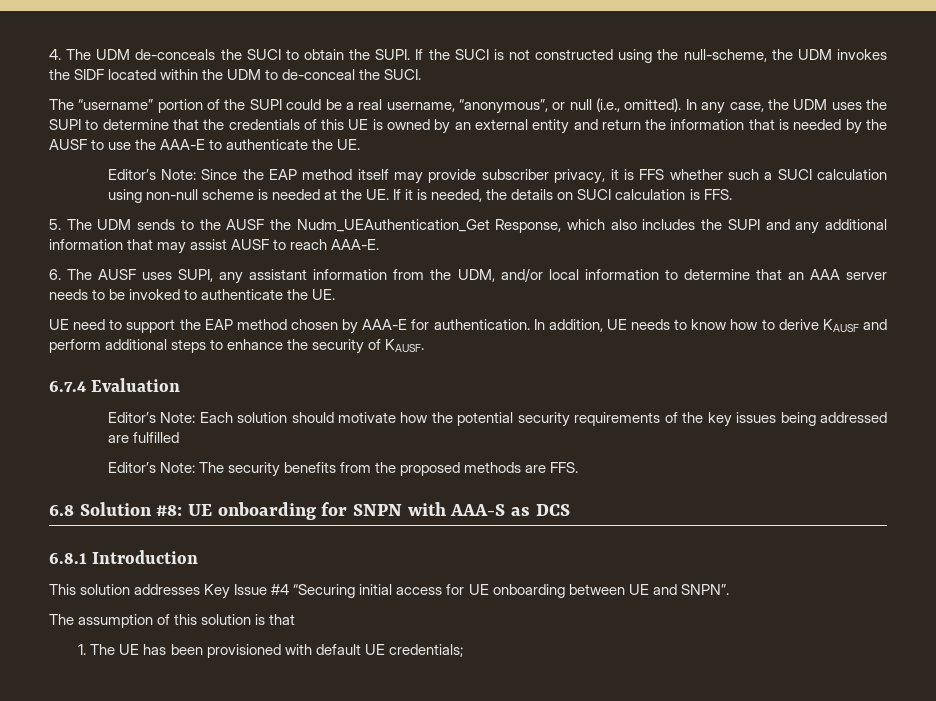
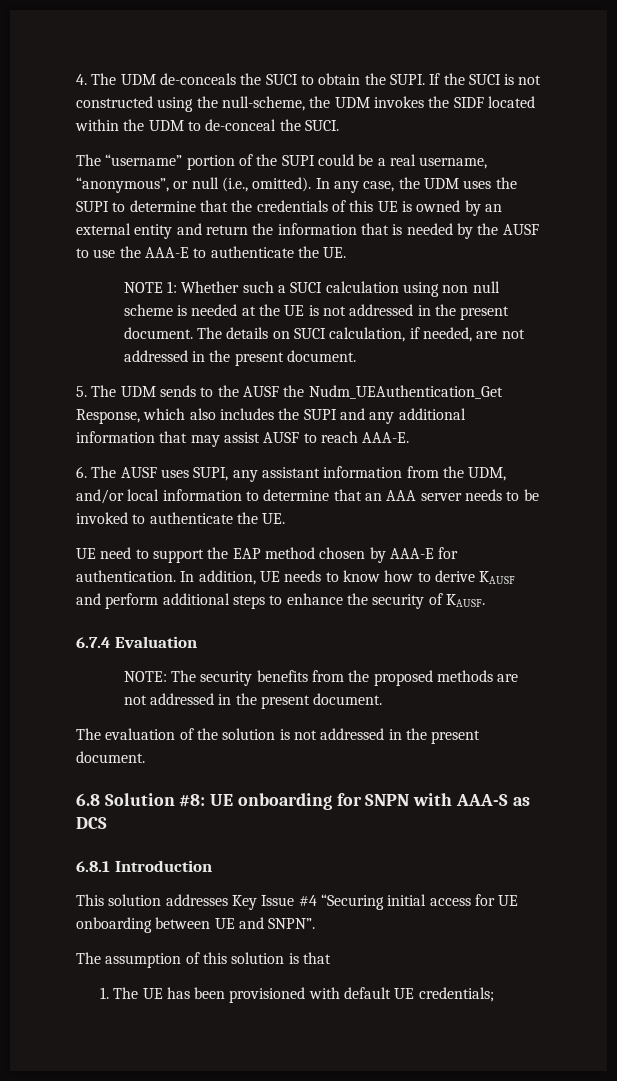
- Editor’s Note: Since the EAP method itself may provide subscriber privacy, it is FFS whether such a SUCI calculation using non-null scheme is needed at the UE. If it is needed, the details on SUCI calculation is FFS.
+ NOTE 1: Whether such a SUCI calculation using non null scheme is needed at the UE is not addressed in the present document. The details on SUCI calculation, if needed, are not addressed in the present document.
- Editor’s Note: Each solution should motivate how the potential security requirements of the key issues being addressed are fulfilled
- Editor’s Note: The security benefits from the proposed methods are FFS.
+ NOTE: The security benefits from the proposed methods are not addressed in the present document.
+ The evaluation of the solution is not addressed in the present document.

